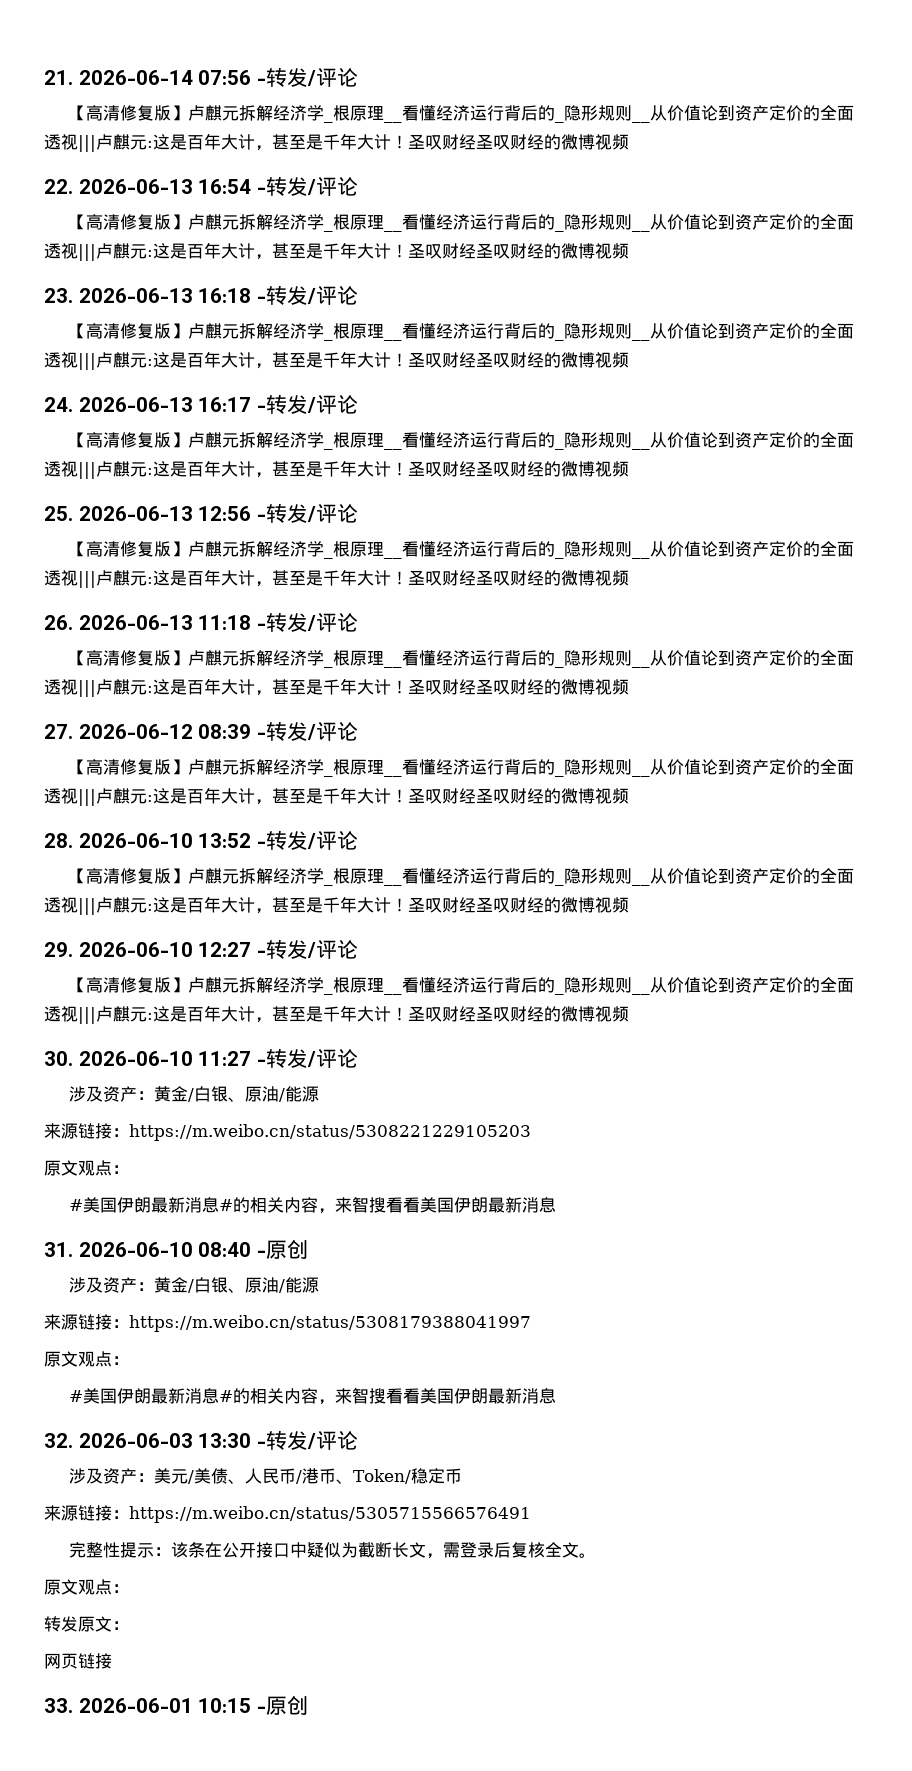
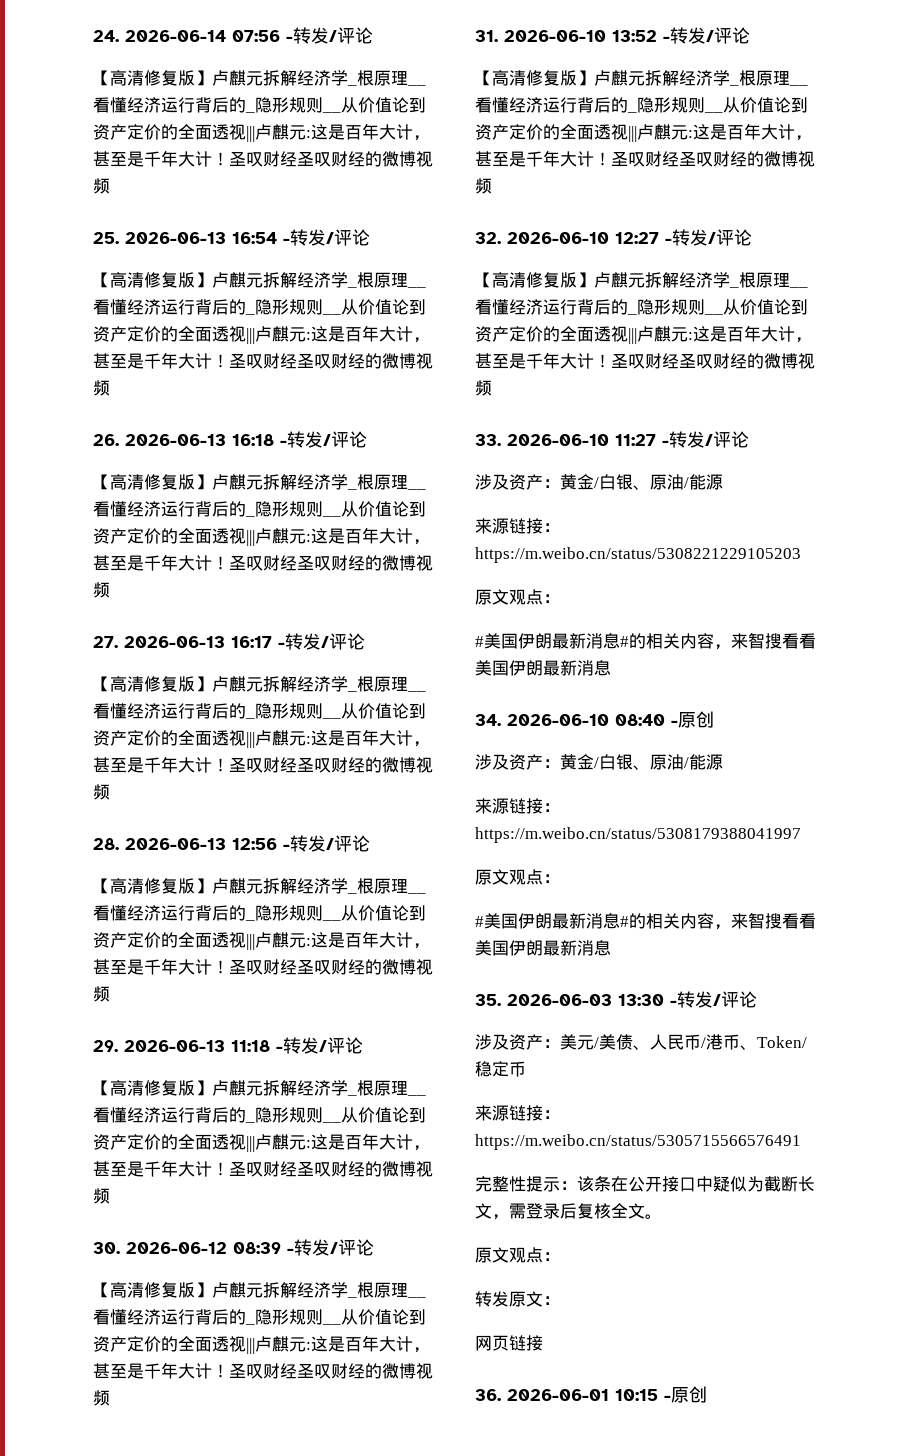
- 21. 2026-06-14 07:56 -转发/评论
+ 24. 2026-06-14 07:56 -转发/评论
- 22. 2026-06-13 16:54 -转发/评论
+ 25. 2026-06-13 16:54 -转发/评论
- 23. 2026-06-13 16:18 -转发/评论
+ 26. 2026-06-13 16:18 -转发/评论
- 24. 2026-06-13 16:17 -转发/评论
+ 27. 2026-06-13 16:17 -转发/评论
- 25. 2026-06-13 12:56 -转发/评论
+ 28. 2026-06-13 12:56 -转发/评论
- 26. 2026-06-13 11:18 -转发/评论
+ 29. 2026-06-13 11:18 -转发/评论
- 27. 2026-06-12 08:39 -转发/评论
+ 30. 2026-06-12 08:39 -转发/评论
- 28. 2026-06-10 13:52 -转发/评论
+ 31. 2026-06-10 13:52 -转发/评论
- 29. 2026-06-10 12:27 -转发/评论
+ 32. 2026-06-10 12:27 -转发/评论
- 30. 2026-06-10 11:27 -转发/评论
+ 33. 2026-06-10 11:27 -转发/评论
- 31. 2026-06-10 08:40 -原创
+ 34. 2026-06-10 08:40 -原创
- 32. 2026-06-03 13:30 -转发/评论
+ 35. 2026-06-03 13:30 -转发/评论
- 33. 2026-06-01 10:15 -原创
+ 36. 2026-06-01 10:15 -原创

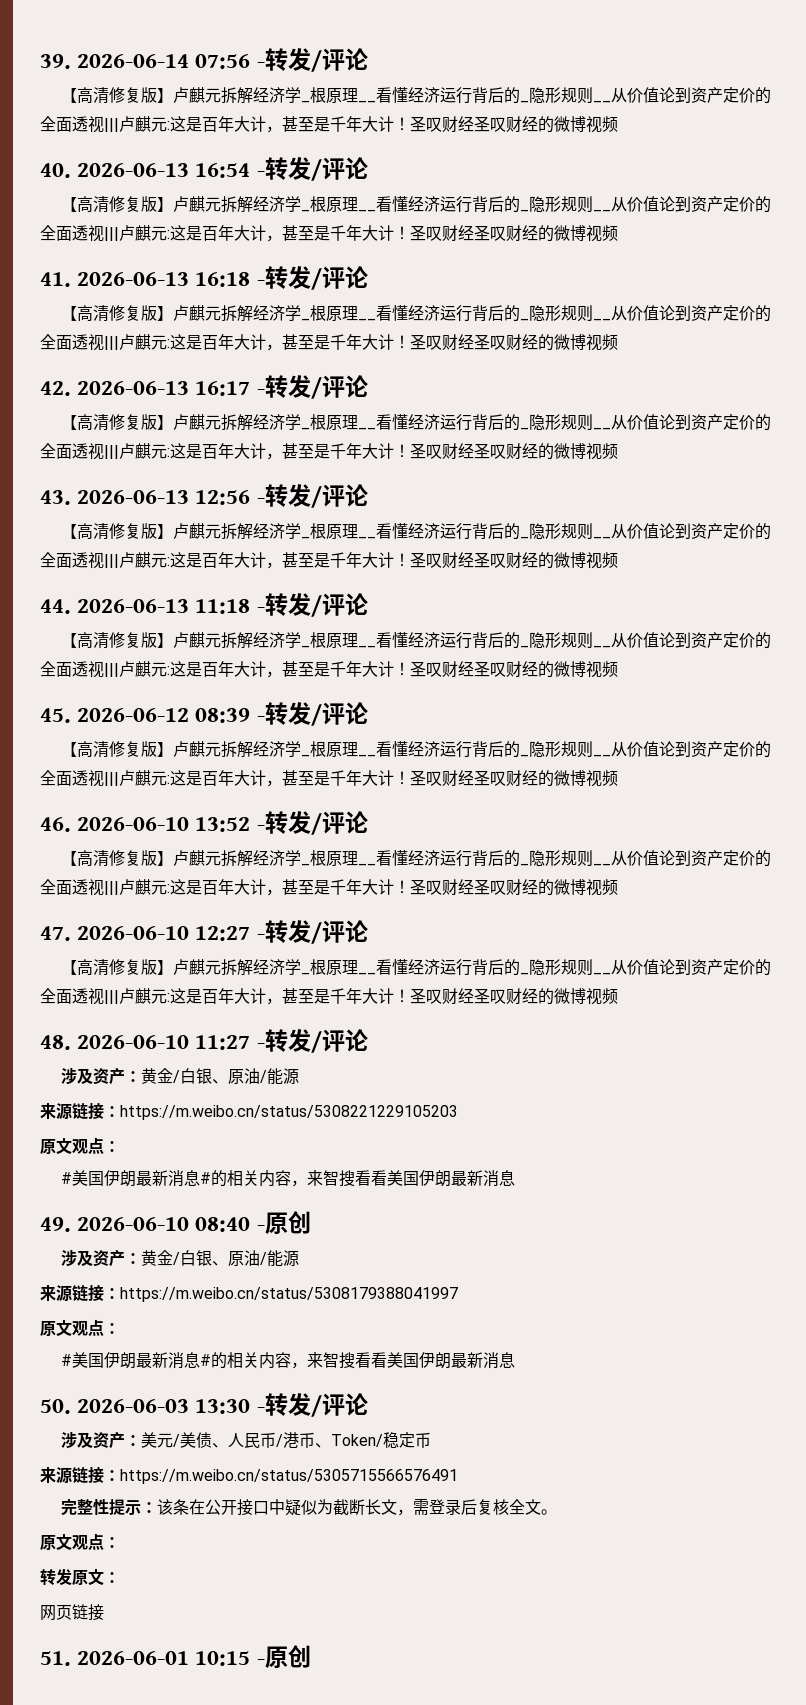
- 24. 2026-06-14 07:56 -转发/评论
+ 39. 2026-06-14 07:56 -转发/评论
- 25. 2026-06-13 16:54 -转发/评论
+ 40. 2026-06-13 16:54 -转发/评论
- 26. 2026-06-13 16:18 -转发/评论
+ 41. 2026-06-13 16:18 -转发/评论
- 27. 2026-06-13 16:17 -转发/评论
+ 42. 2026-06-13 16:17 -转发/评论
- 28. 2026-06-13 12:56 -转发/评论
+ 43. 2026-06-13 12:56 -转发/评论
- 29. 2026-06-13 11:18 -转发/评论
+ 44. 2026-06-13 11:18 -转发/评论
- 30. 2026-06-12 08:39 -转发/评论
+ 45. 2026-06-12 08:39 -转发/评论
- 31. 2026-06-10 13:52 -转发/评论
+ 46. 2026-06-10 13:52 -转发/评论
- 32. 2026-06-10 12:27 -转发/评论
+ 47. 2026-06-10 12:27 -转发/评论
- 33. 2026-06-10 11:27 -转发/评论
+ 48. 2026-06-10 11:27 -转发/评论
- 34. 2026-06-10 08:40 -原创
+ 49. 2026-06-10 08:40 -原创
- 35. 2026-06-03 13:30 -转发/评论
+ 50. 2026-06-03 13:30 -转发/评论
- 36. 2026-06-01 10:15 -原创
+ 51. 2026-06-01 10:15 -原创

